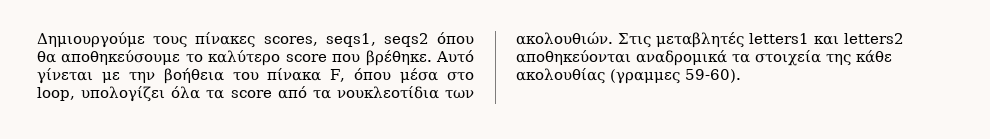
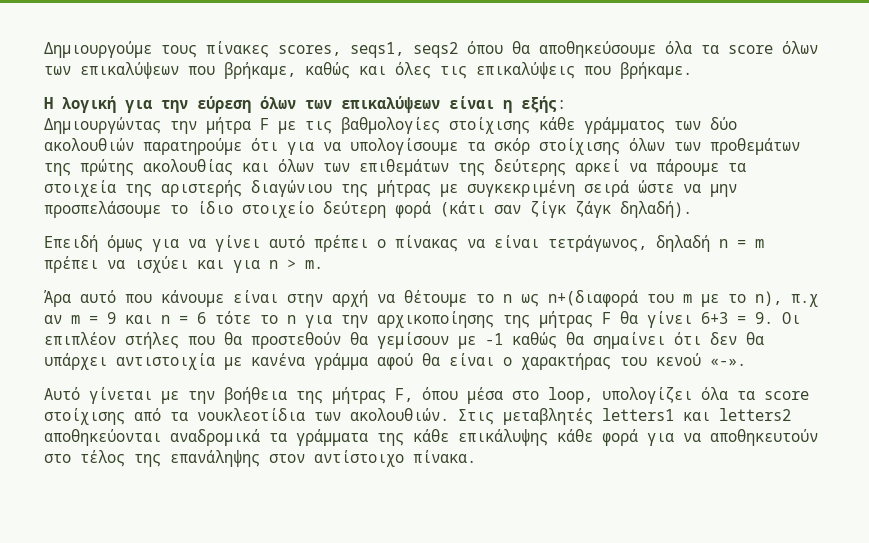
- Δημιουργούμε τους πίνακες scores, seqs1, seqs2 όπου θα αποθηκεύσουμε το καλύτερο score που βρέθηκε. Αυτό γίνεται με την βοήθεια του πίνακα F, όπου μέσα στο loop, υπολογίζει όλα τα score από τα νουκλεοτίδια των ακολουθιών.
+ Δημιουργούμε τους πίνακες scores, seqs1, seqs2 όπου θα αποθηκεύσουμε όλα τα score όλων των επικαλύψεων που βρήκαμε, καθώς και όλες τις επικαλύψεις που βρήκαμε.
+ Η λογική για την εύρεση όλων των επικαλύψεων είναι η εξής:
+ Δημιουργώντας την μήτρα F με τις βαθμολογίες στοίχισης κάθε γράμματος των δύο ακολουθιών παρατηρούμε ότι για να υπολογίσουμε τα σκόρ στοίχισης όλων των προθεμάτων της πρώτης ακολουθίας και όλων των επιθεμάτων της δεύτερης αρκεί να πάρουμε τα στοιχεία της αριστερής διαγώνιου της μήτρας με συγκεκριμένη σειρά ώστε να μην προσπελάσουμε το ίδιο στοιχείο δεύτερη φορά (κάτι σαν ζίγκ ζάγκ δηλαδή).
+ Επειδή όμως για να γίνει αυτό πρέπει ο πίνακας να είναι τετράγωνος, δηλαδή n = m πρέπει να ισχύει και για n > m.
+ Άρα αυτό που κάνουμε είναι στην αρχή να θέτουμε το n ως n+(διαφορά του m με το n), π.χ αν m = 9 και n = 6 τότε το n για την αρχικοποίησης της μήτρας F θα γίνει 6+3 = 9. Οι επιπλέον στήλες που θα προστεθούν θα γεμίσουν με -1 καθώς θα σημαίνει ότι δεν θα υπάρχει αντιστοιχία με κανένα γράμμα αφού θα είναι ο χαρακτήρας του κενού «-».
+ Αυτό γίνεται με την βοήθεια της μήτρας F, όπου μέσα στο loop, υπολογίζει όλα τα score στοίχισης από τα νουκλεοτίδια των ακολουθιών.
- Στις μεταβλητές letters1 και letters2 αποθηκεύονται αναδρομικά τα στοιχεία της κάθε ακολουθίας (γραμμες 59-60).
+ Στις μεταβλητές letters1 και letters2 αποθηκεύονται αναδρομικά τα γράμματα της κάθε επικάλυψης κάθε φορά για να αποθηκευτούν στο τέλος της επανάληψης στον αντίστοιχο πίνακα.

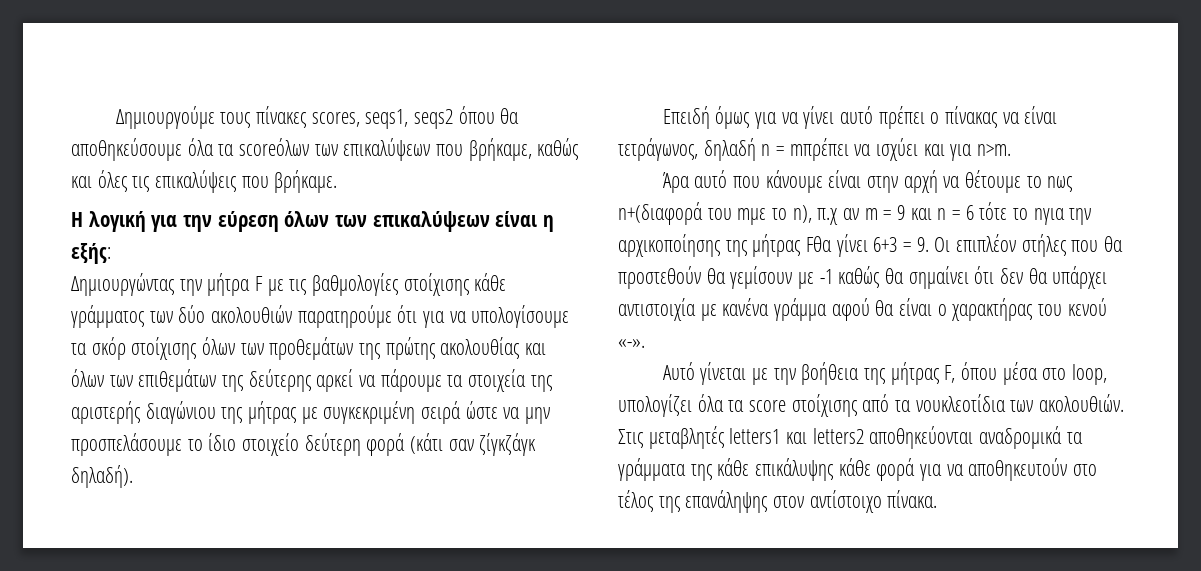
- Δημιουργούμε τους πίνακες scores, seqs1, seqs2 όπου θα αποθηκεύσουμε όλα τα score όλων των επικαλύψεων που βρήκαμε, καθώς και όλες τις επικαλύψεις που βρήκαμε.
+ Δημιουργούμε τους πίνακες scores, seqs1, seqs2 όπου θα αποθηκεύσουμε όλα τα scoreόλων των επικαλύψεων που βρήκαμε, καθώς και όλες τις επικαλύψεις που βρήκαμε.
- Δημιουργώντας την μήτρα F με τις βαθμολογίες στοίχισης κάθε γράμματος των δύο ακολουθιών παρατηρούμε ότι για να υπολογίσουμε τα σκόρ στοίχισης όλων των προθεμάτων της πρώτης ακολουθίας και όλων των επιθεμάτων της δεύτερης αρκεί να πάρουμε τα στοιχεία της αριστερής διαγώνιου της μήτρας με συγκεκριμένη σειρά ώστε να μην προσπελάσουμε το ίδιο στοιχείο δεύτερη φορά (κάτι σαν ζίγκ ζάγκ δηλαδή).
+ Δημιουργώντας την μήτρα F με τις βαθμολογίες στοίχισης κάθε γράμματος των δύο ακολουθιών παρατηρούμε ότι για να υπολογίσουμε τα σκόρ στοίχισης όλων των προθεμάτων της πρώτης ακολουθίας και όλων των επιθεμάτων της δεύτερης αρκεί να πάρουμε τα στοιχεία της αριστερής διαγώνιου της μήτρας με συγκεκριμένη σειρά ώστε να μην προσπελάσουμε το ίδιο στοιχείο δεύτερη φορά (κάτι σαν ζίγκζάγκ δηλαδή).
- Επειδή όμως για να γίνει αυτό πρέπει ο πίνακας να είναι τετράγωνος, δηλαδή n = m πρέπει να ισχύει και για n > m.
+ Επειδή όμως για να γίνει αυτό πρέπει ο πίνακας να είναι τετράγωνος, δηλαδή n = mπρέπει να ισχύει και για n>m.
- Άρα αυτό που κάνουμε είναι στην αρχή να θέτουμε το n ως n+(διαφορά του m με το n), π.χ αν m = 9 και n = 6 τότε το n για την αρχικοποίησης της μήτρας F θα γίνει 6+3 = 9. Οι επιπλέον στήλες που θα προστεθούν θα γεμίσουν με -1 καθώς θα σημαίνει ότι δεν θα υπάρχει αντιστοιχία με κανένα γράμμα αφού θα είναι ο χαρακτήρας του κενού «-».
+ Άρα αυτό που κάνουμε είναι στην αρχή να θέτουμε το nως n+(διαφορά του mμε το n), π.χ αν m = 9 και n = 6 τότε το nγια την αρχικοποίησης της μήτρας Fθα γίνει 6+3 = 9. Οι επιπλέον στήλες που θα προστεθούν θα γεμίσουν με -1 καθώς θα σημαίνει ότι δεν θα υπάρχει αντιστοιχία με κανένα γράμμα αφού θα είναι ο χαρακτήρας του κενού «-».

